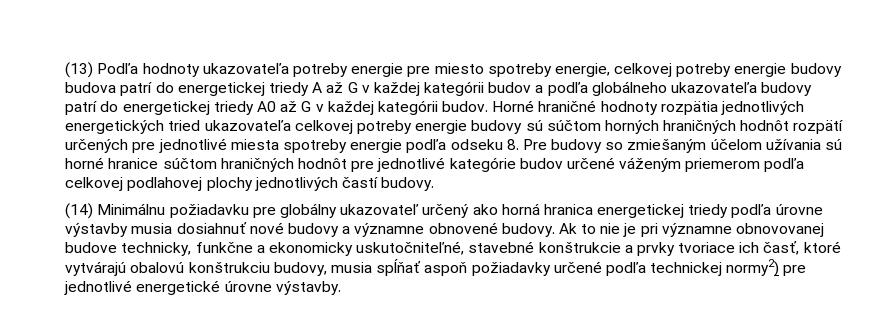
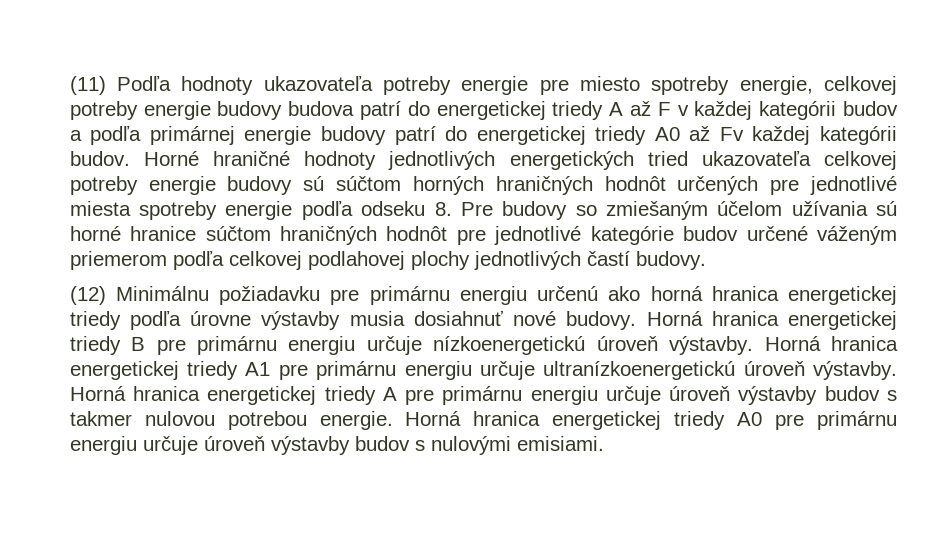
- (13) Podľa hodnoty ukazovateľa potreby energie pre miesto spotreby energie, celkovej potreby energie budovy budova patrí do energetickej triedy A až G v každej kategórii budov a podľa globálneho ukazovateľa budovy patrí do energetickej triedy A0 až G v každej kategórii budov.
+ (11) Podľa hodnoty ukazovateľa potreby energie pre miesto spotreby energie, celkovej potreby energie budovy budova patrí do energetickej triedy A až F v každej kategórii budov a podľa primárnej energie budovy patrí do energetickej triedy A0 až Fv každej kategórii budov.
- Horné hraničné hodnoty rozpätia jednotlivých energetických tried ukazovateľa celkovej potreby energie budovy sú súčtom horných hraničných hodnôt rozpätí určených pre jednotlivé miesta spotreby energie podľa odseku 8. Pre budovy so zmiešaným účelom užívania sú horné hranice súčtom hraničných hodnôt pre jednotlivé kategórie budov určené váženým priemerom podľa celkovej podlahovej plochy jednotlivých častí budovy.
+ Horné hraničné hodnoty jednotlivých energetických tried ukazovateľa celkovej potreby energie budovy sú súčtom horných hraničných hodnôt určených pre jednotlivé miesta spotreby energie podľa odseku 8. Pre budovy so zmiešaným účelom užívania sú horné hranice súčtom hraničných hodnôt pre jednotlivé kategórie budov určené váženým priemerom podľa celkovej podlahovej plochy jednotlivých častí budovy.
- (14) Minimálnu požiadavku pre globálny ukazovateľ určený ako horná hranica energetickej triedy podľa úrovne výstavby musia dosiahnuť nové budovy a významne obnovené budovy. Ak to nie je pri významne obnovovanej budove technicky, funkčne a ekonomicky uskutočniteľné, stavebné konštrukcie a prvky tvoriace ich časť, ktoré vytvárajú obalovú konštrukciu budovy, musia spĺňať aspoň požiadavky určené podľa technickej normy2) pre jednotlivé energetické úrovne výstavby.
+ (12) Minimálnu požiadavku pre primárnu energiu určenú ako horná hranica energetickej triedy podľa úrovne výstavby musia dosiahnuť nové budovy. Horná hranica energetickej triedy B pre primárnu energiu určuje nízkoenergetickú úroveň výstavby. Horná hranica energetickej triedy A1 pre primárnu energiu určuje ultranízkoenergetickú úroveň výstavby. Horná hranica energetickej triedy A pre primárnu energiu určuje úroveň výstavby budov s takmer nulovou potrebou energie. Horná hranica energetickej triedy A0 pre primárnu energiu určuje úroveň výstavby budov s nulovými emisiami.

